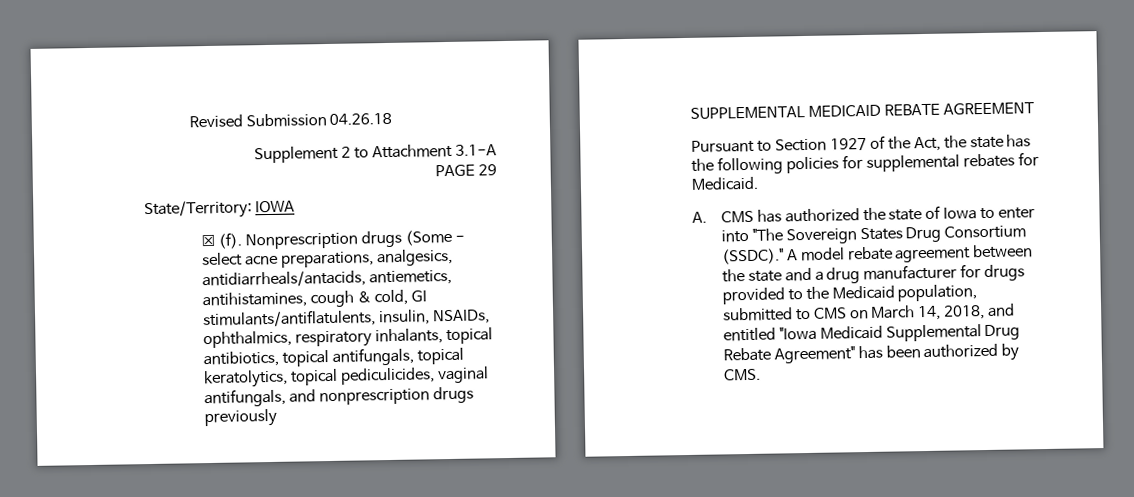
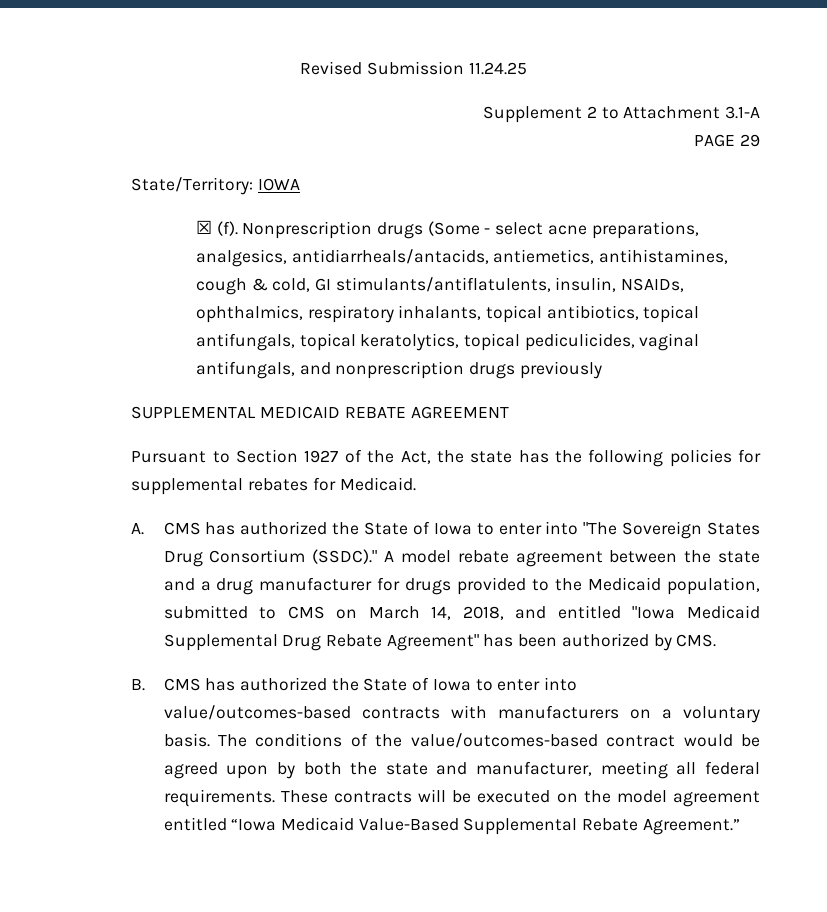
- Revised Submission 04.26.18
+ Revised Submission 11.24.25
- A. CMS has authorized the state of Iowa to enter into "The Sovereign States Drug Consortium (SSDC)."
+ A. CMS has authorized the State of Iowa to enter into "The Sovereign States Drug Consortium (SSDC)."
+ B. CMS has authorized the State of Iowa to enter into value/outcomes-based contracts with manufacturers on a voluntary basis. The conditions of the value/outcomes-based contract would be agreed upon by both the state and manufacturer, meeting all federal requirements. These contracts will be executed on the model agreement entitled “Iowa Medicaid Value-Based Supplemental Rebate Agreement.”

